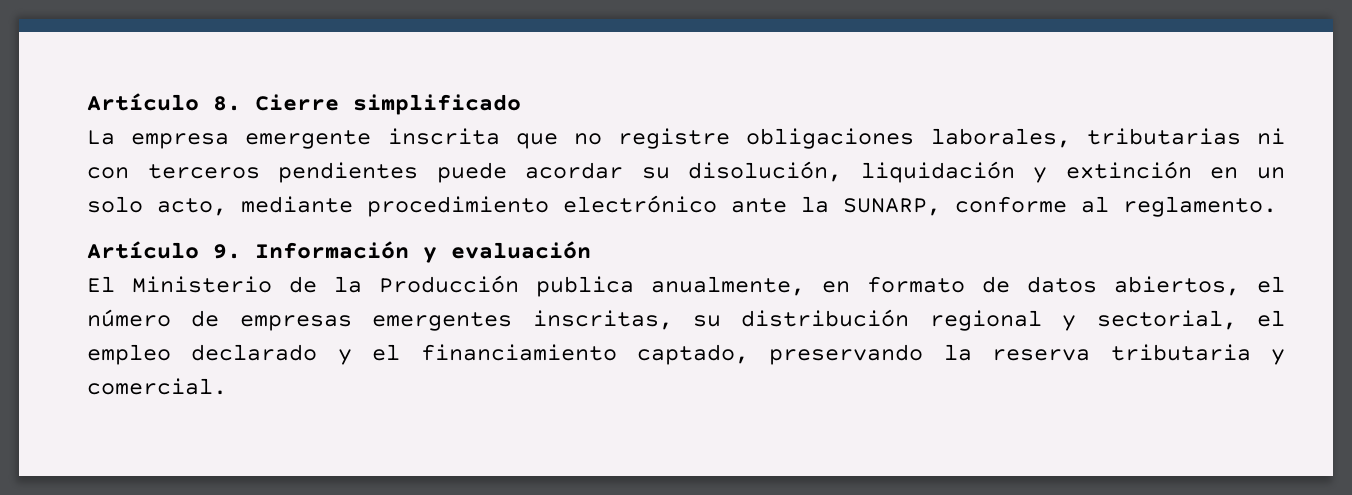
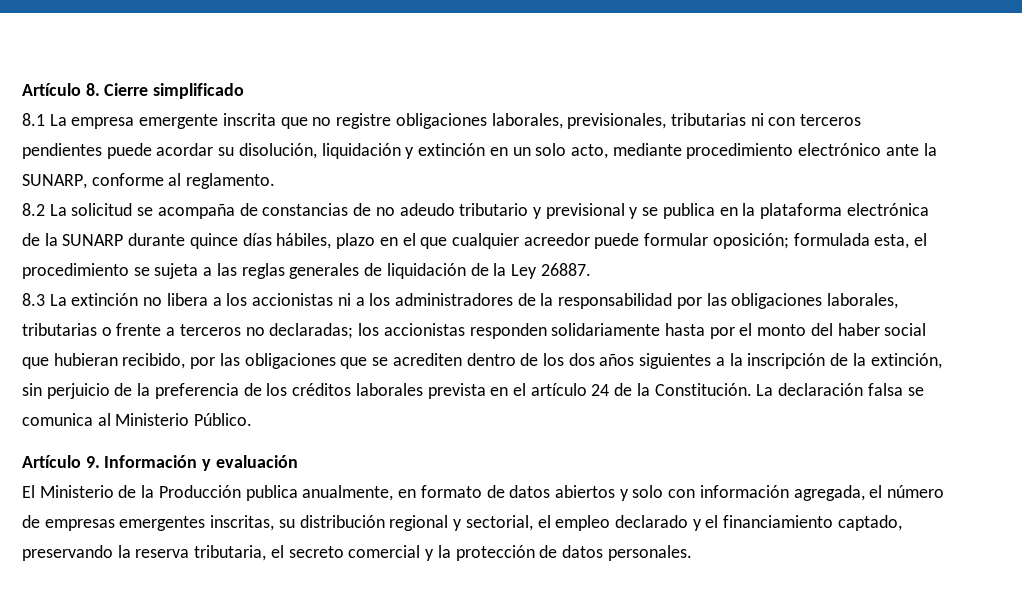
- La empresa emergente inscrita que no registre obligaciones laborales, tributarias ni con terceros pendientes puede acordar su disolución, liquidación y extinción en un solo acto, mediante procedimiento electrónico ante la SUNARP, conforme al reglamento.
+ 8.1 La empresa emergente inscrita que no registre obligaciones laborales, previsionales, tributarias ni con terceros pendientes puede acordar su disolución, liquidación y extinción en un solo acto, mediante procedimiento electrónico ante la SUNARP, conforme al reglamento.
+ 8.2 La solicitud se acompaña de constancias de no adeudo tributario y previsional y se publica en la plataforma electrónica de la SUNARP durante quince días hábiles, plazo en el que cualquier acreedor puede formular oposición; formulada esta, el procedimiento se sujeta a las reglas generales de liquidación de la Ley 26887.
+ 8.3 La extinción no libera a los accionistas ni a los administradores de la responsabilidad por las obligaciones laborales, tributarias o frente a terceros no declaradas; los accionistas responden solidariamente hasta por el monto del haber social que hubieran recibido, por las obligaciones que se acrediten dentro de los dos años siguientes a la inscripción de la extinción, sin perjuicio de la preferencia de los créditos laborales prevista en el artículo 24 de la Constitución. La declaración falsa se comunica al Ministerio Público.
- El Ministerio de la Producción publica anualmente, en formato de datos abiertos, el número de empresas emergentes inscritas, su distribución regional y sectorial, el empleo declarado y el financiamiento captado, preservando la reserva tributaria y comercial.
+ El Ministerio de la Producción publica anualmente, en formato de datos abiertos y solo con información agregada, el número de empresas emergentes inscritas, su distribución regional y sectorial, el empleo declarado y el financiamiento captado, preservando la reserva tributaria, el secreto comercial y la protección de datos personales.

